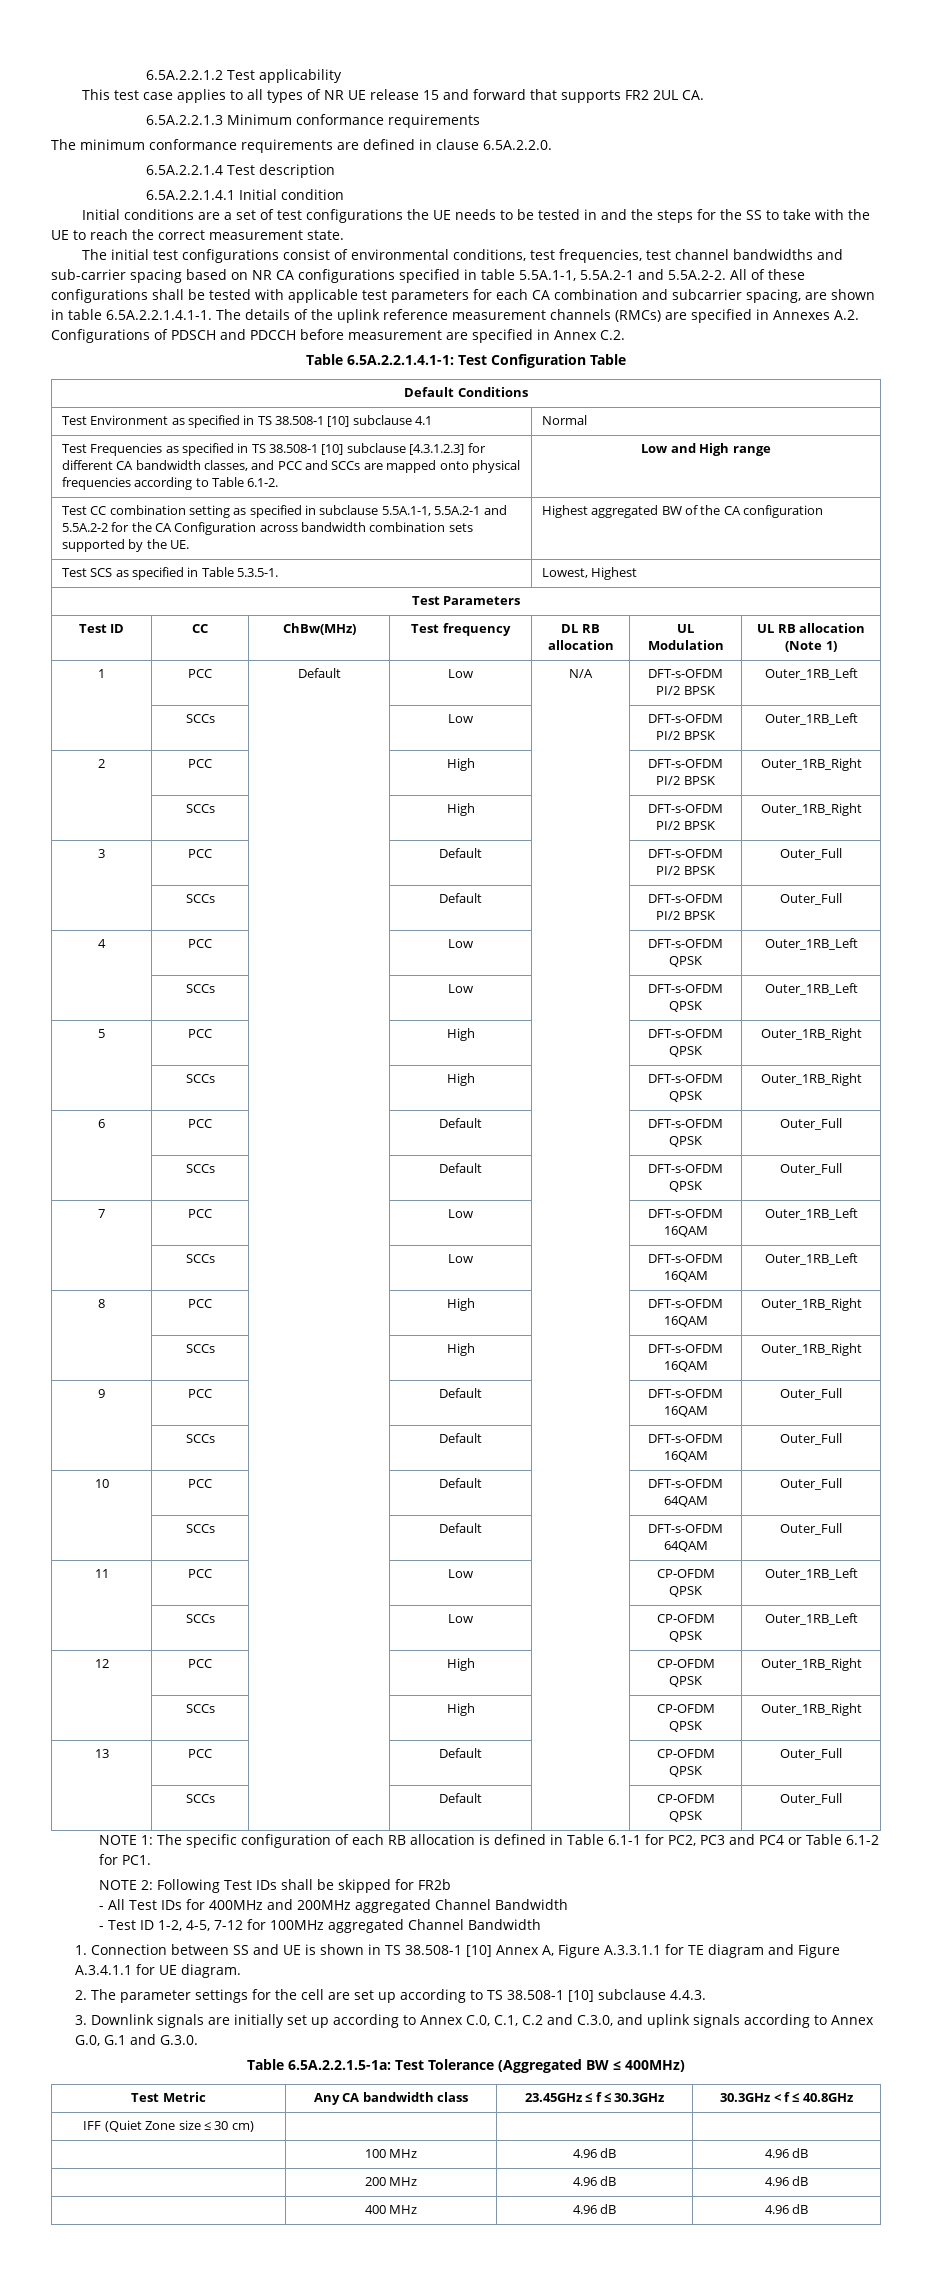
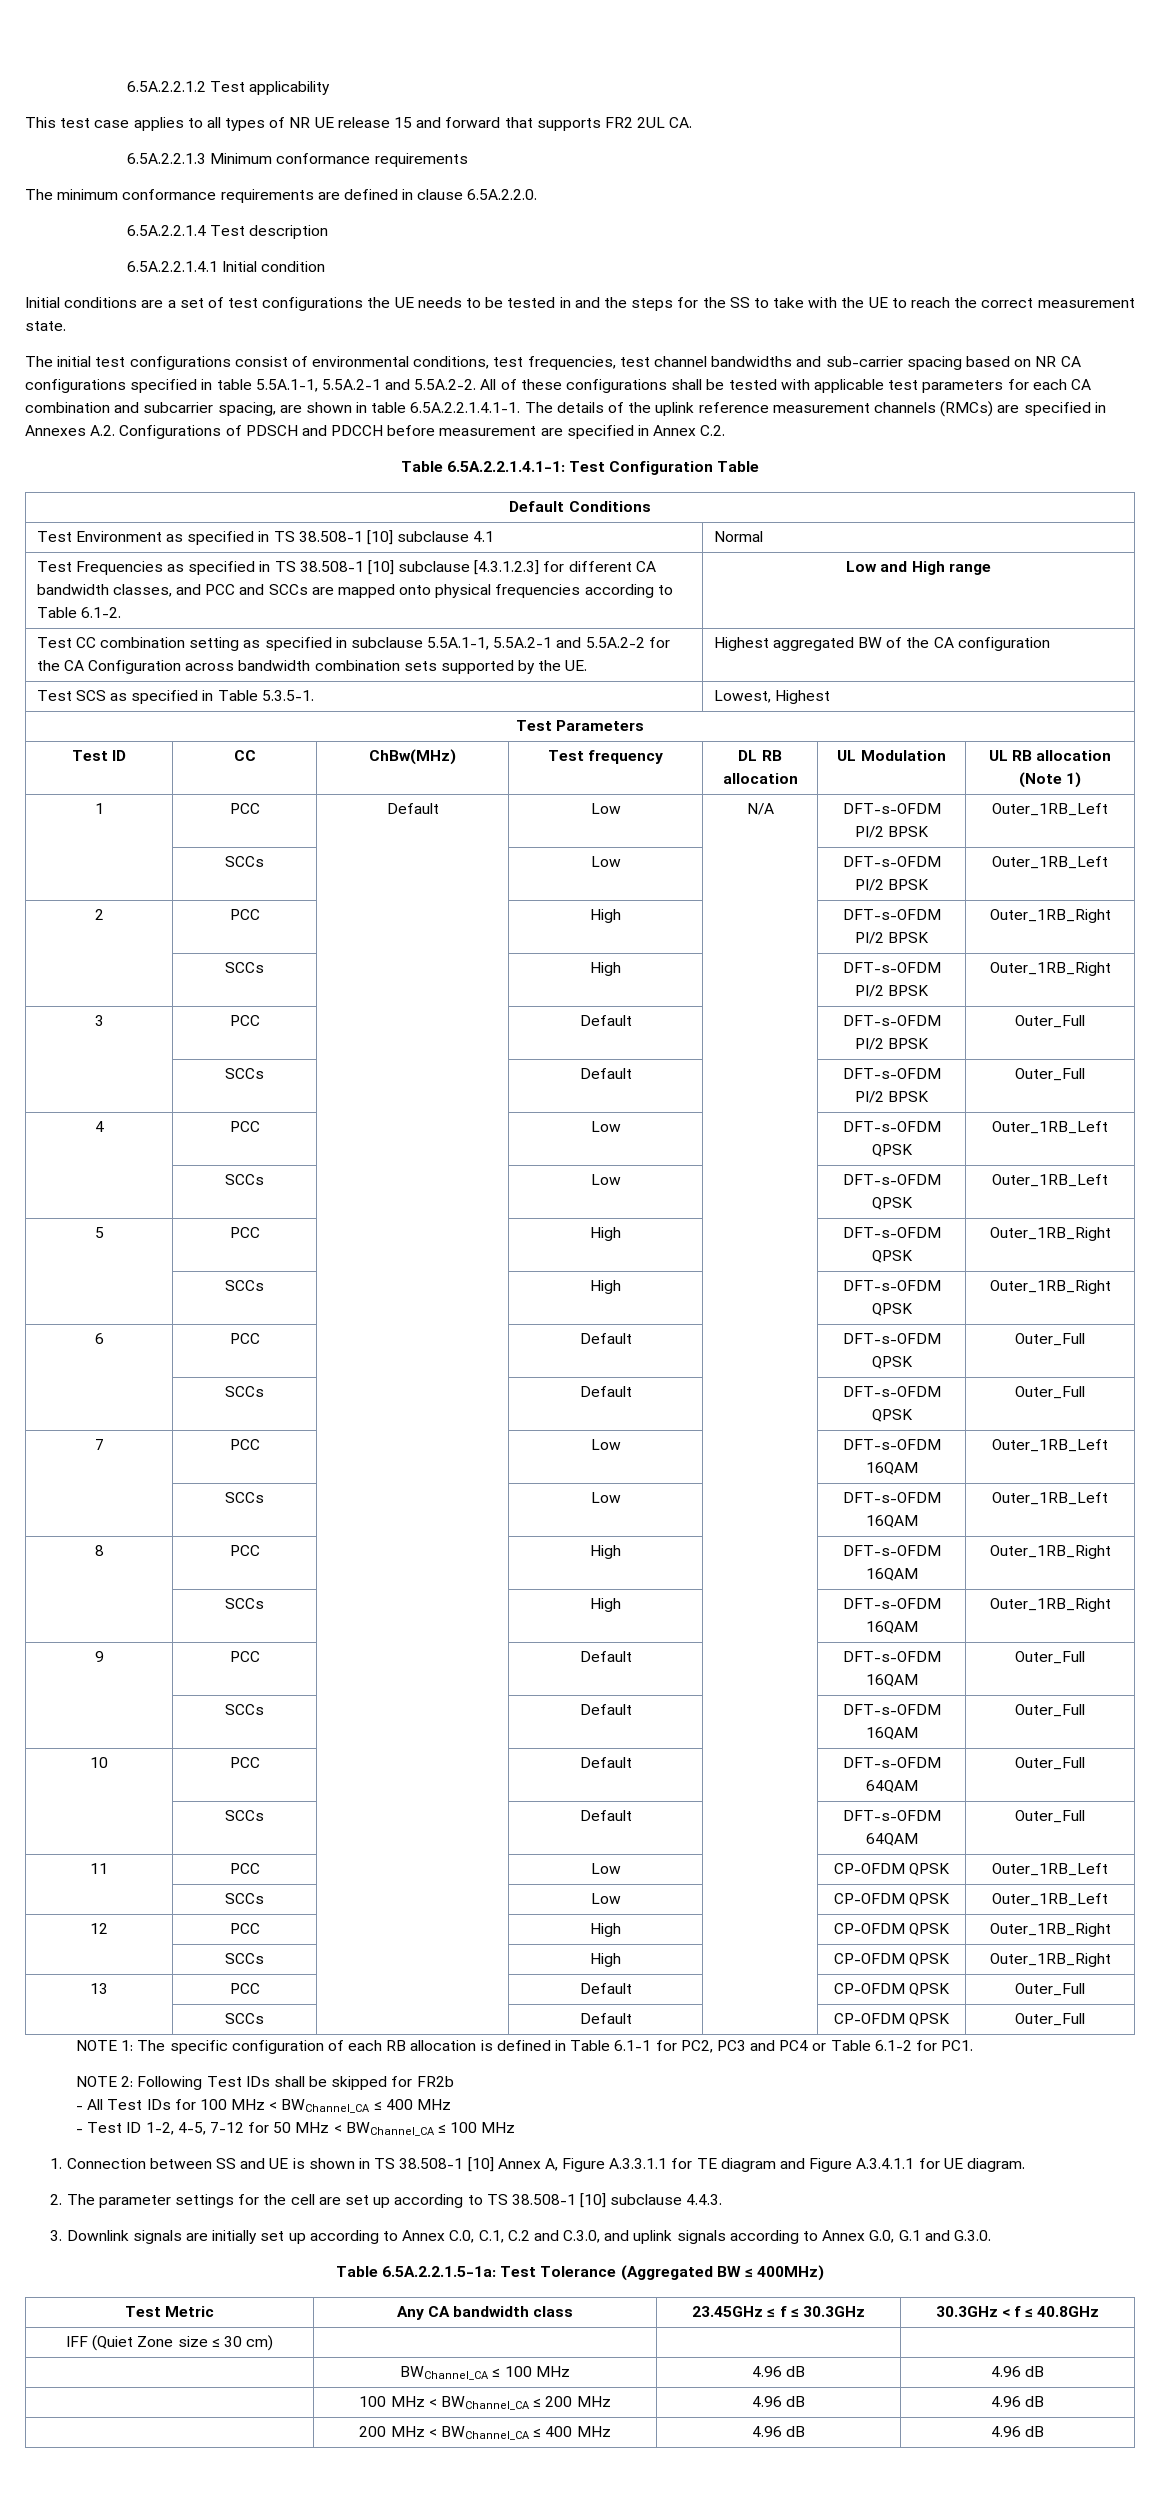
- - All Test IDs for 400MHz and 200MHz aggregated Channel Bandwidth
+ - All Test IDs for 100 MHz < BWChannel_CA ≤ 400 MHz
- - Test ID 1-2, 4-5, 7-12 for 100MHz aggregated Channel Bandwidth
+ - Test ID 1-2, 4-5, 7-12 for 50 MHz < BWChannel_CA ≤ 100 MHz
- | 100 MHz | 4.96 dB | 4.96 dB
+ | BWChannel_CA ≤ 100 MHz | 4.96 dB | 4.96 dB
- | 200 MHz | 4.96 dB | 4.96 dB
- | 400 MHz | 4.96 dB | 4.96 dB
+ | 100 MHz < BWChannel_CA ≤ 200 MHz | 4.96 dB | 4.96 dB
+ | 200 MHz < BWChannel_CA ≤ 400 MHz | 4.96 dB | 4.96 dB

